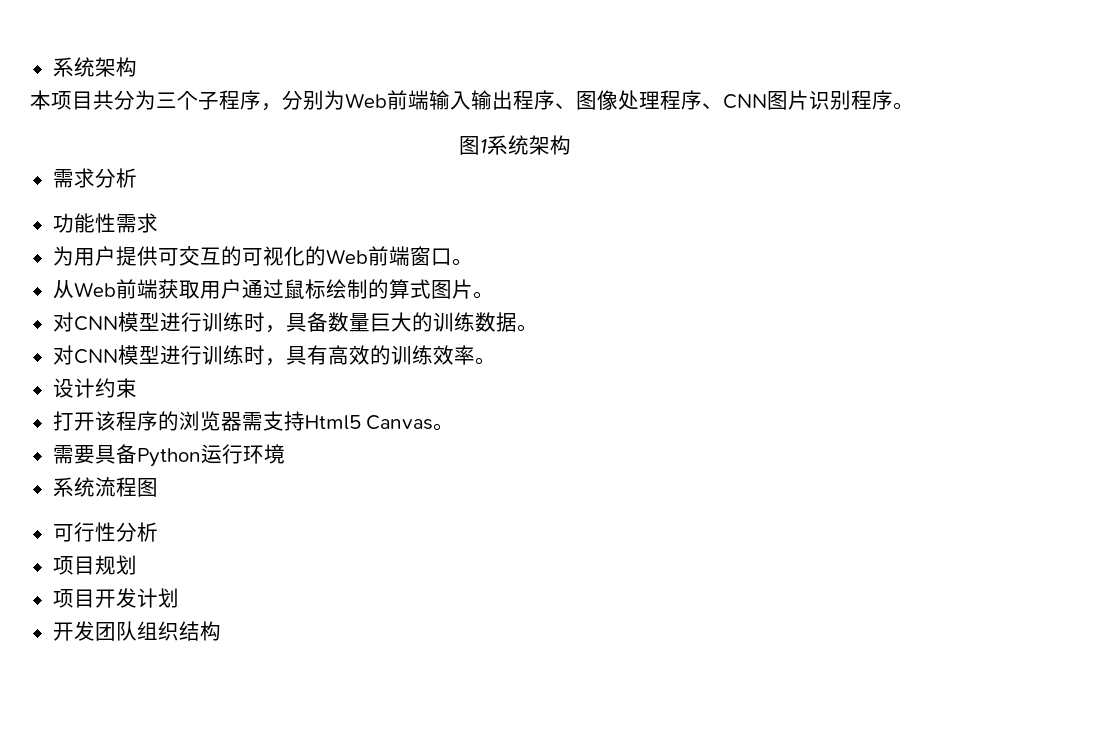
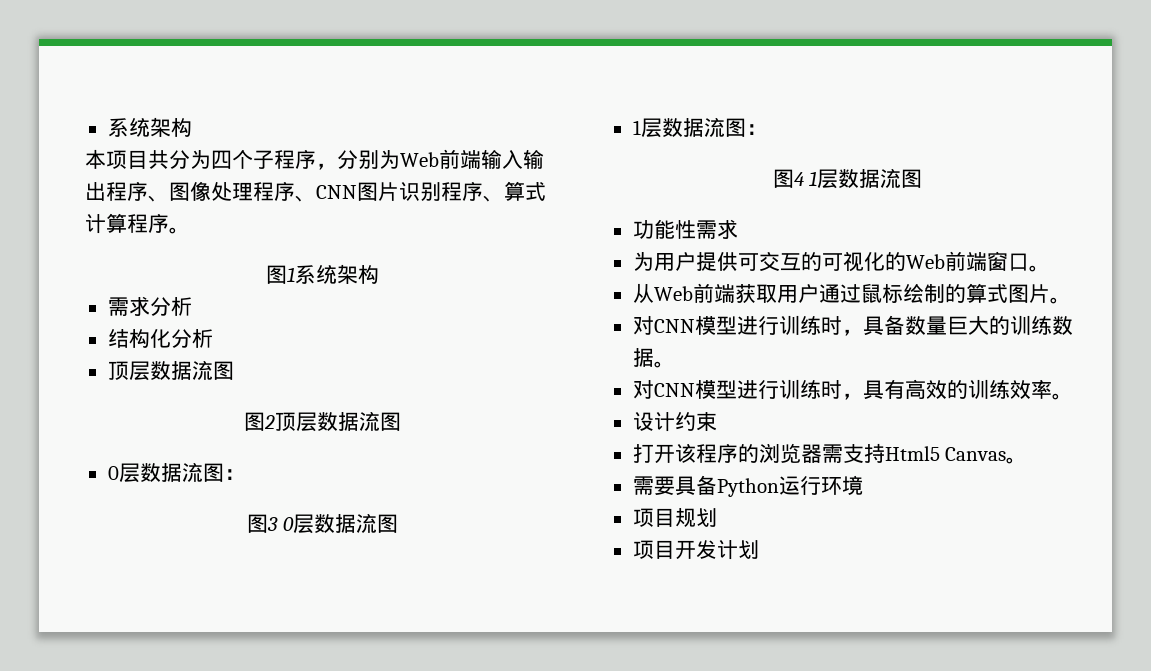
- 本项目共分为三个子程序，分别为Web前端输入输出程序、图像处理程序、CNN图片识别程序。
+ 本项目共分为四个子程序，分别为Web前端输入输出程序、图像处理程序、CNN图片识别程序、算式计算程序。
+ 结构化分析
+ 顶层数据流图
+ 图2顶层数据流图
+ 0层数据流图：
+ 图3 0层数据流图
+ 1层数据流图：
+ 图4 1层数据流图
- 系统流程图
- 可行性分析
- 开发团队组织结构

